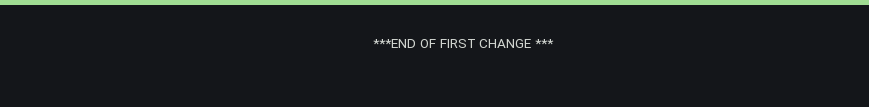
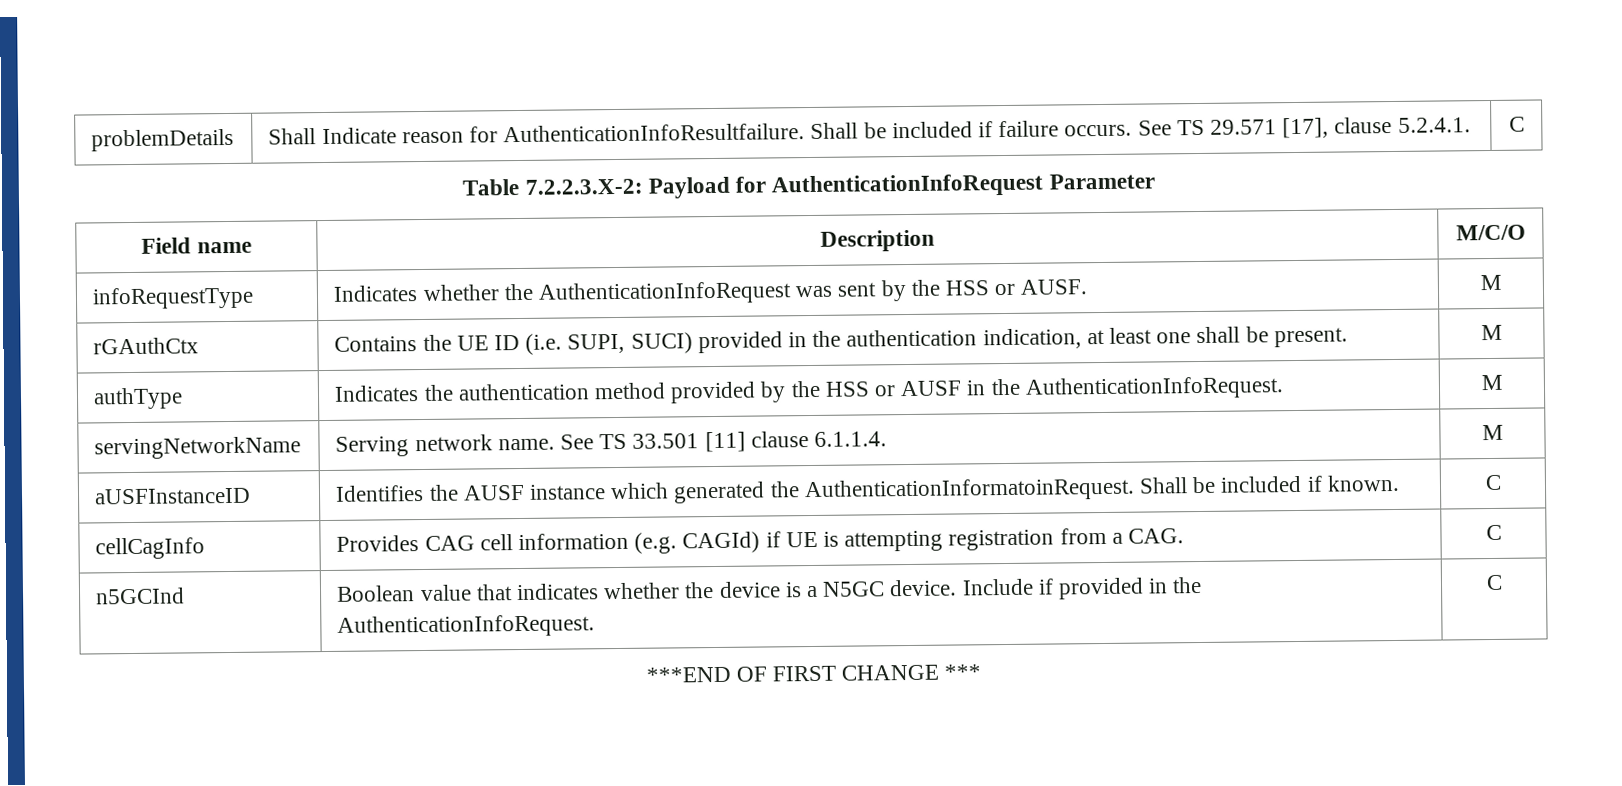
+ problemDetails | Shall Indicate reason for AuthenticationInfoResultfailure. Shall be included if failure occurs. See TS 29.571 [17], clause 5.2.4.1. | C
+ Table 7.2.2.3.X-2: Payload for AuthenticationInfoRequest Parameter
+ Field name | Description | M/C/O
+ infoRequestType | Indicates whether the AuthenticationInfoRequest was sent by the HSS or AUSF. | M
+ rGAuthCtx | Contains the UE ID (i.e. SUPI, SUCI) provided in the authentication indication, at least one shall be present. | M
+ authType | Indicates the authentication method provided by the HSS or AUSF in the AuthenticationInfoRequest. | M
+ servingNetworkName | Serving network name. See TS 33.501 [11] clause 6.1.1.4. | M
+ aUSFInstanceID | Identifies the AUSF instance which generated the AuthenticationInformatoinRequest. Shall be included if known. | C
+ cellCagInfo | Provides CAG cell information (e.g. CAGId) if UE is attempting registration from a CAG. | C
+ n5GCInd | Boolean value that indicates whether the device is a N5GC device. Include if provided in the AuthenticationInfoRequest. | C

